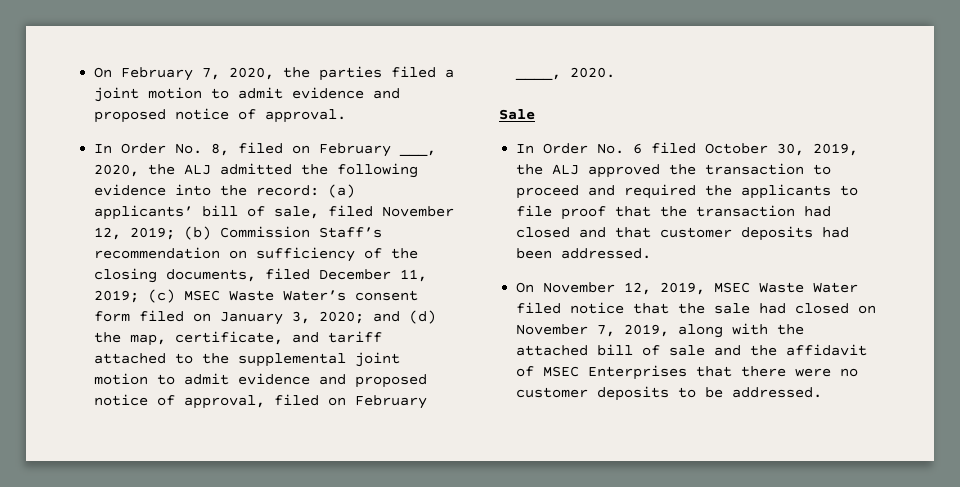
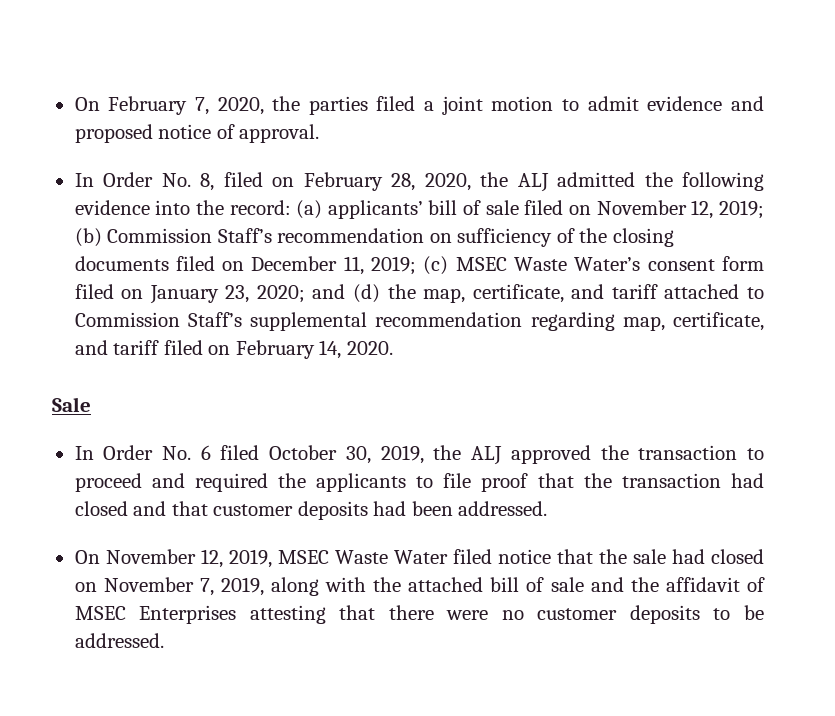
- In Order No. 8, filed on February ___, 2020, the ALJ admitted the following evidence into the record: (a) applicants’ bill of sale, filed November 12, 2019; (b) Commission Staff’s recommendation on sufficiency of the closing documents, filed December 11, 2019; (c) MSEC Waste Water’s consent form filed on January 3, 2020; and (d) the map, certificate, and tariff attached to the supplemental joint motion to admit evidence and proposed notice of approval, filed on February ____, 2020.
+ In Order No. 8, filed on February 28, 2020, the ALJ admitted the following evidence into the record: (a) applicants’ bill of sale filed on November 12, 2019; (b) Commission Staff’s recommendation on sufficiency of the closing documents filed on December 11, 2019; (c) MSEC Waste Water’s consent form filed on January 23, 2020; and (d) the map, certificate, and tariff attached to Commission Staff’s supplemental recommendation regarding map, certificate, and tariff filed on February 14, 2020.
- On November 12, 2019, MSEC Waste Water filed notice that the sale had closed on November 7, 2019, along with the attached bill of sale and the affidavit of MSEC Enterprises that there were no customer deposits to be addressed.
+ On November 12, 2019, MSEC Waste Water filed notice that the sale had closed on November 7, 2019, along with the attached bill of sale and the affidavit of MSEC Enterprises attesting that there were no customer deposits to be addressed.

